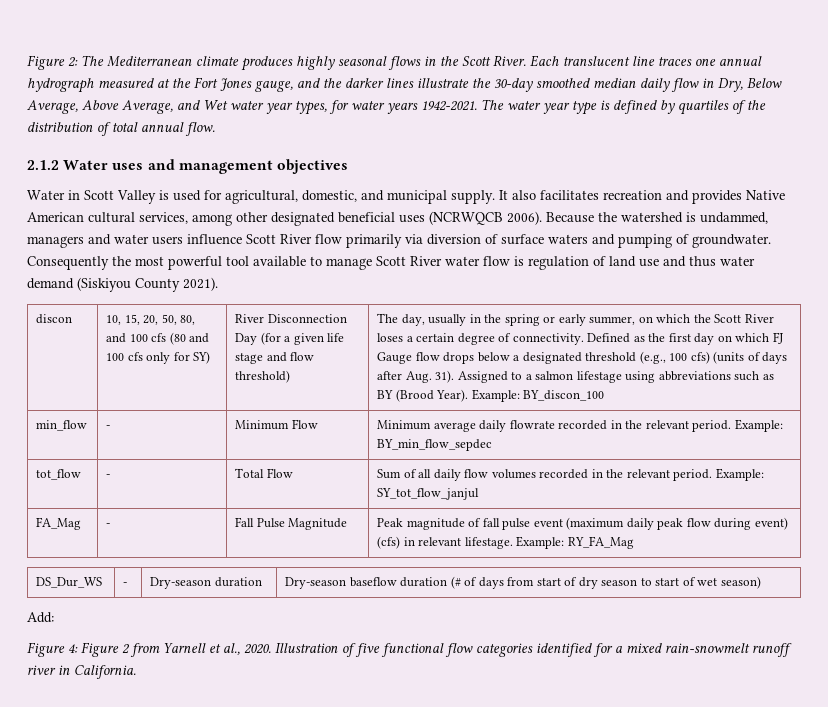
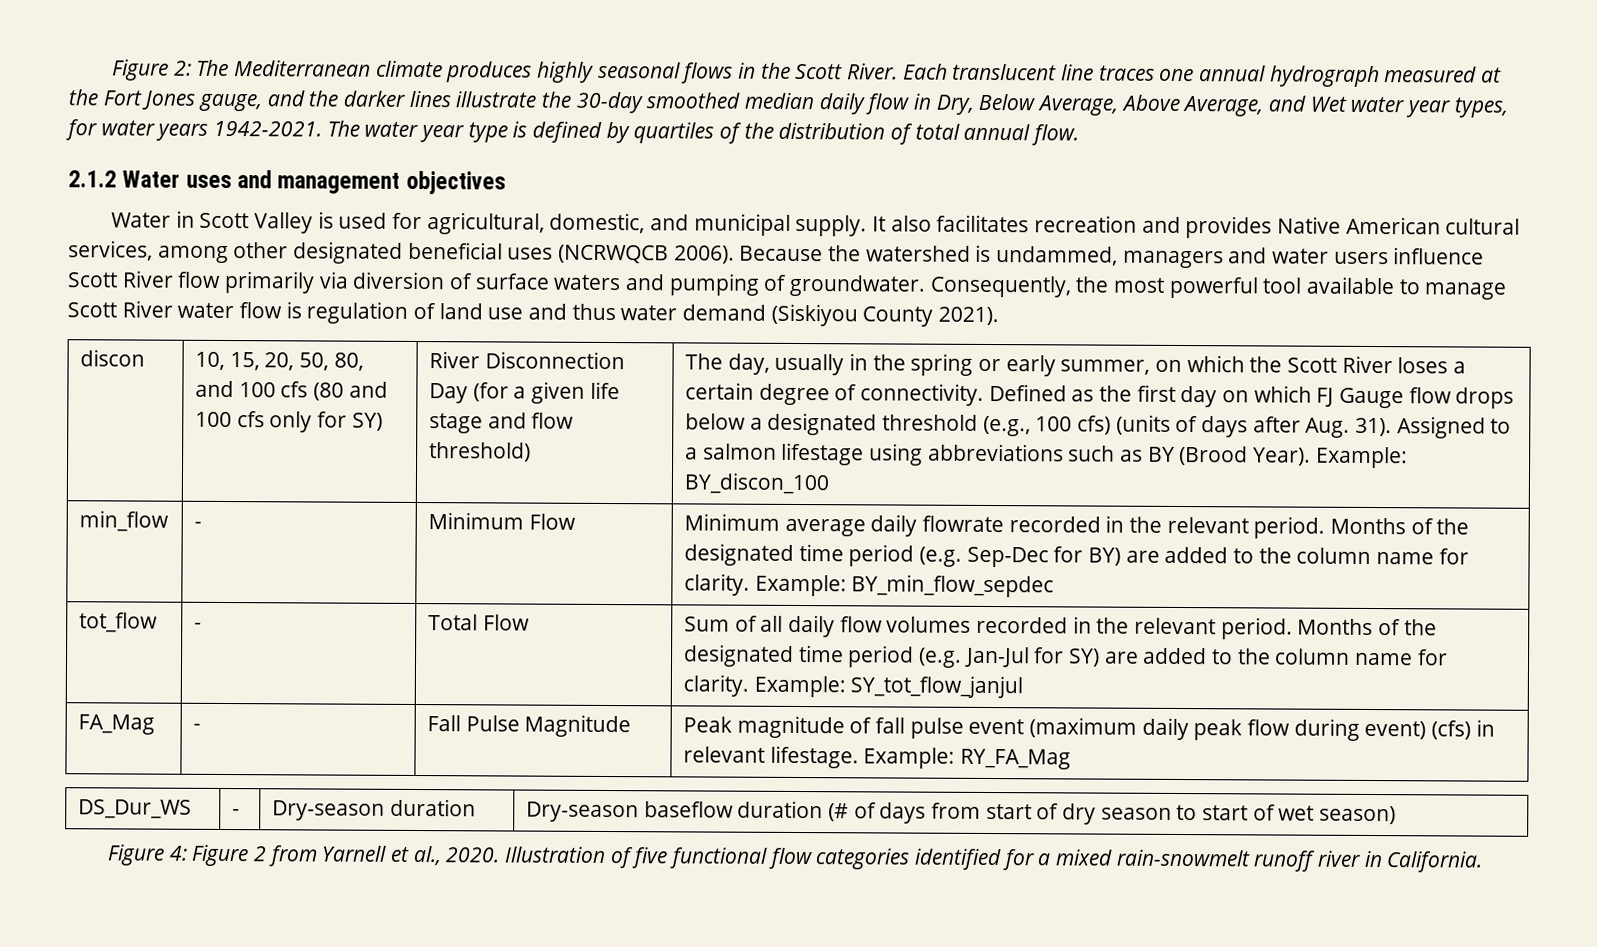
- Consequently the most powerful tool available to manage Scott River water flow is regulation of land use and thus water demand (Siskiyou County 2021).
+ Consequently, the most powerful tool available to manage Scott River water flow is regulation of land use and thus water demand (Siskiyou County 2021).
- min_flow | - | Minimum Flow | Minimum average daily flowrate recorded in the relevant period. Example: BY_min_flow_sepdec
+ min_flow | - | Minimum Flow | Minimum average daily flowrate recorded in the relevant period. Months of the designated time period (e.g. Sep-Dec for BY) are added to the column name for clarity. Example: BY_min_flow_sepdec
- tot_flow | - | Total Flow | Sum of all daily flow volumes recorded in the relevant period. Example: SY_tot_flow_janjul
+ tot_flow | - | Total Flow | Sum of all daily flow volumes recorded in the relevant period. Months of the designated time period (e.g. Jan-Jul for SY) are added to the column name for clarity. Example: SY_tot_flow_janjul
- Add:

